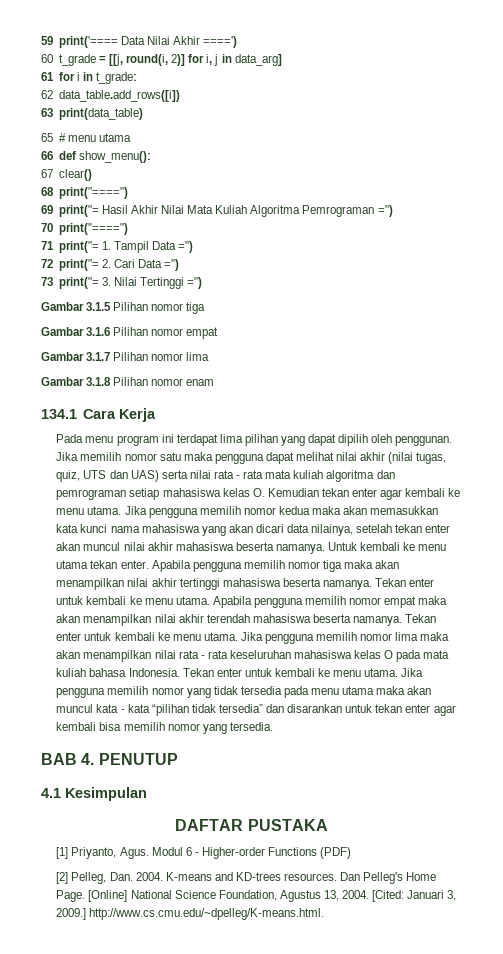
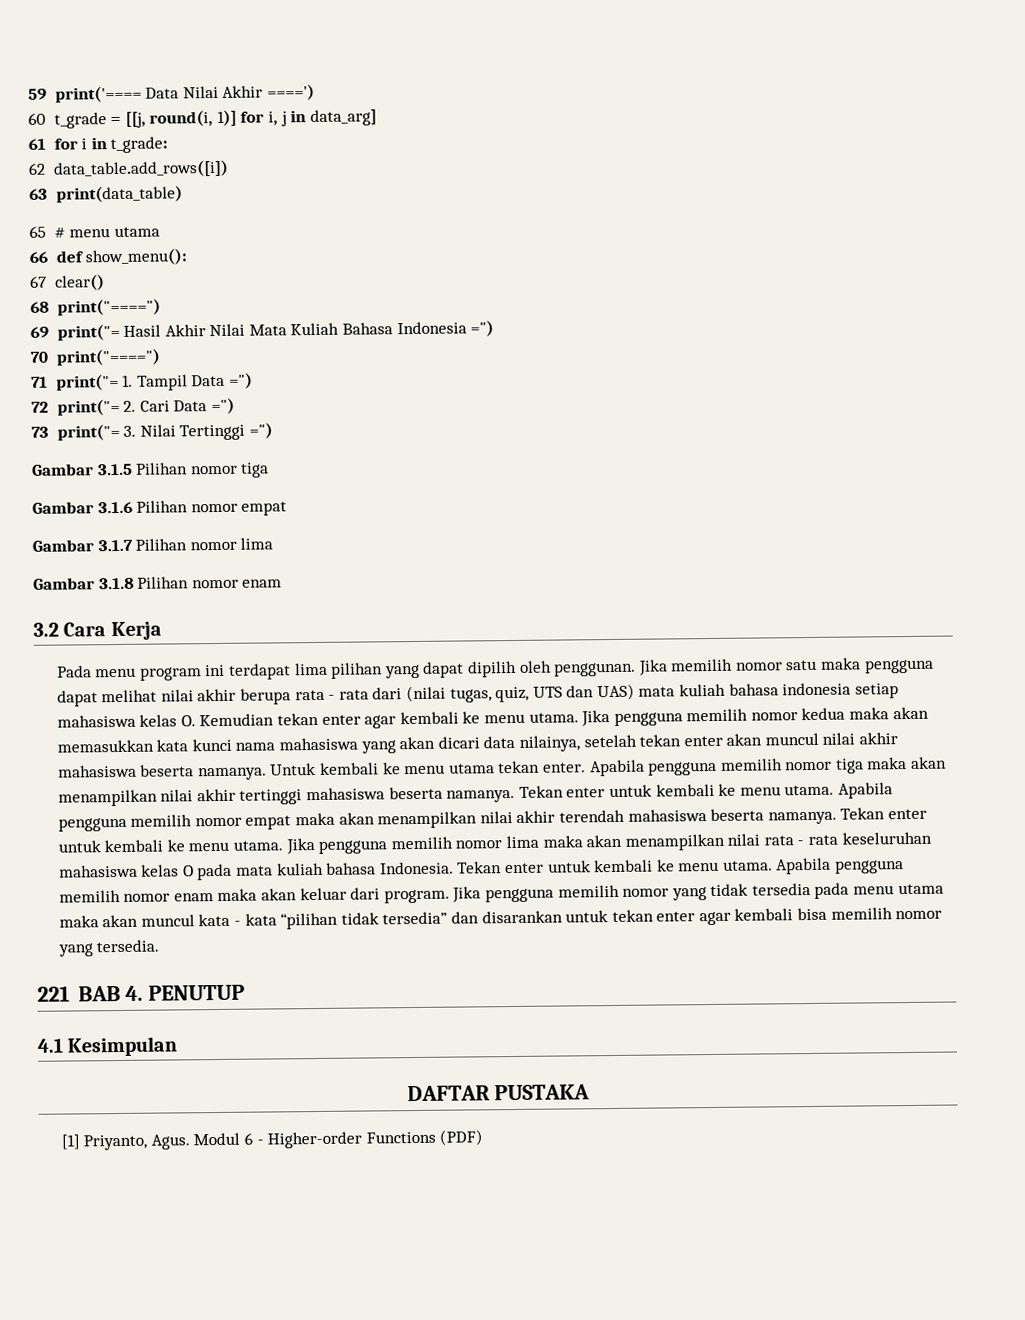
- 60 t_grade = [[j, round(i, 2)] for i, j in data_arg]
+ 60 t_grade = [[j, round(i, 1)] for i, j in data_arg]
- 69 print("= Hasil Akhir Nilai Mata Kuliah Algoritma Pemrograman =")
+ 69 print("= Hasil Akhir Nilai Mata Kuliah Bahasa Indonesia =")
- 134.1 Cara Kerja
+ 3.2 Cara Kerja
- Jika memilih nomor satu maka pengguna dapat melihat nilai akhir (nilai tugas, quiz, UTS dan UAS) serta nilai rata - rata mata kuliah algoritma dan pemrograman setiap mahasiswa kelas O. Kemudian tekan enter agar kembali ke menu utama.
+ Jika memilih nomor satu maka pengguna dapat melihat nilai akhir berupa rata - rata dari (nilai tugas, quiz, UTS dan UAS) mata kuliah bahasa indonesia setiap mahasiswa kelas O. Kemudian tekan enter agar kembali ke menu utama.
+ Apabila pengguna memilih nomor enam maka akan keluar dari program.
- BAB 4. PENUTUP
+ 221 BAB 4. PENUTUP
- [2] Pelleg, Dan. 2004. K-means and KD-trees resources. Dan Pelleg's Home Page. [Online] National Science Foundation, Agustus 13, 2004. [Cited: Januari 3, 2009.] http://www.cs.cmu.edu/~dpelleg/K-means.html.

